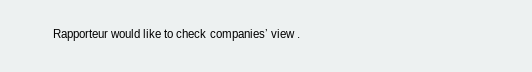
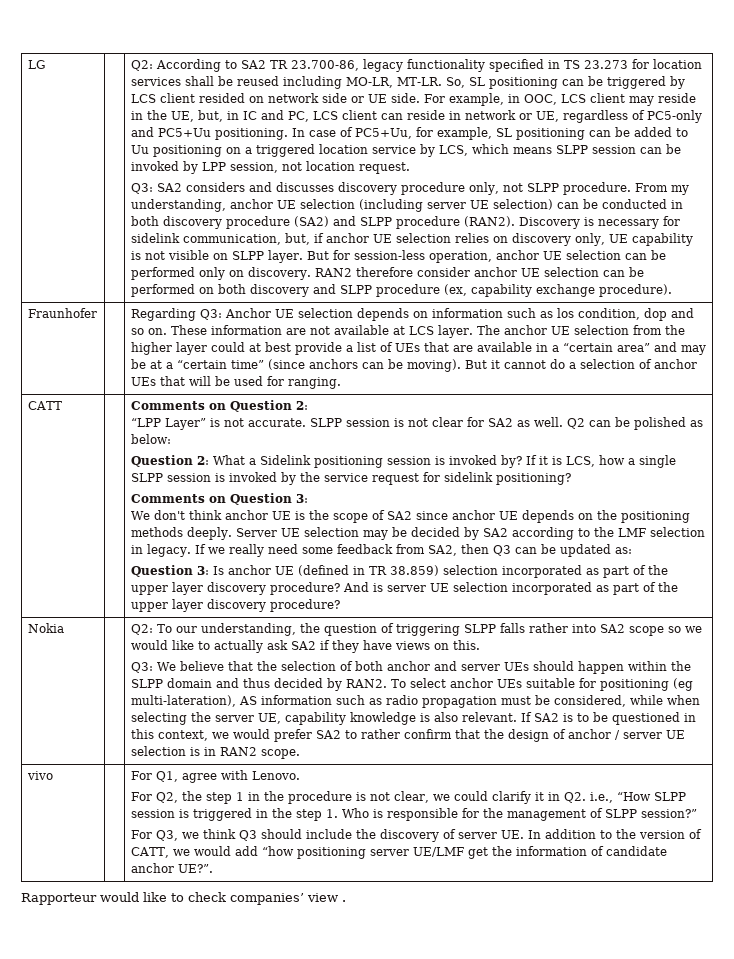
+ LG | | Q2: According to SA2 TR 23.700-86, legacy functionality specified in TS 23.273 for location services shall be reused including MO-LR, MT-LR. So, SL positioning can be triggered by LCS client resided on network side or UE side. For example, in OOC, LCS client may reside in the UE, but, in IC and PC, LCS client can reside in network or UE, regardless of PC5-only and PC5+Uu positioning. In case of PC5+Uu, for example, SL positioning can be added to Uu positioning on a triggered location service by LCS, which means SLPP session can be invoked by LPP session, not location request.
+ Q3: SA2 considers and discusses discovery procedure only, not SLPP procedure. From my understanding, anchor UE selection (including server UE selection) can be conducted in both discovery procedure (SA2) and SLPP procedure (RAN2). Discovery is necessary for sidelink communication, but, if anchor UE selection relies on discovery only, UE capability is not visible on SLPP layer. But for session-less operation, anchor UE selection can be performed only on discovery. RAN2 therefore consider anchor UE selection can be performed on both discovery and SLPP procedure (ex, capability exchange procedure).
+ Fraunhofer | | Regarding Q3: Anchor UE selection depends on information such as los condition, dop and so on. These information are not available at LCS layer. The anchor UE selection from the higher layer could at best provide a list of UEs that are available in a “certain area” and may be at a “certain time” (since anchors can be moving). But it cannot do a selection of anchor UEs that will be used for ranging.
+ CATT | | Comments on Question 2:
+ “LPP Layer” is not accurate. SLPP session is not clear for SA2 as well. Q2 can be polished as below:
+ Question 2: What a Sidelink positioning session is invoked by? If it is LCS, how a single SLPP session is invoked by the service request for sidelink positioning?
+ Comments on Question 3:
+ We don't think anchor UE is the scope of SA2 since anchor UE depends on the positioning methods deeply. Server UE selection may be decided by SA2 according to the LMF selection in legacy. If we really need some feedback from SA2, then Q3 can be updated as:
+ Question 3: Is anchor UE (defined in TR 38.859) selection incorporated as part of the upper layer discovery procedure? And is server UE selection incorporated as part of the upper layer discovery procedure?
+ Nokia | | Q2: To our understanding, the question of triggering SLPP falls rather into SA2 scope so we would like to actually ask SA2 if they have views on this.
+ Q3: We believe that the selection of both anchor and server UEs should happen within the SLPP domain and thus decided by RAN2. To select anchor UEs suitable for positioning (eg multi-lateration), AS information such as radio propagation must be considered, while when selecting the server UE, capability knowledge is also relevant. If SA2 is to be questioned in this context, we would prefer SA2 to rather confirm that the design of anchor / server UE selection is in RAN2 scope.
+ vivo | | For Q1, agree with Lenovo.
+ For Q2, the step 1 in the procedure is not clear, we could clarify it in Q2. i.e., “How SLPP session is triggered in the step 1. Who is responsible for the management of SLPP session?”
+ For Q3, we think Q3 should include the discovery of server UE. In addition to the version of CATT, we would add “how positioning server UE/LMF get the information of candidate anchor UE?”.

